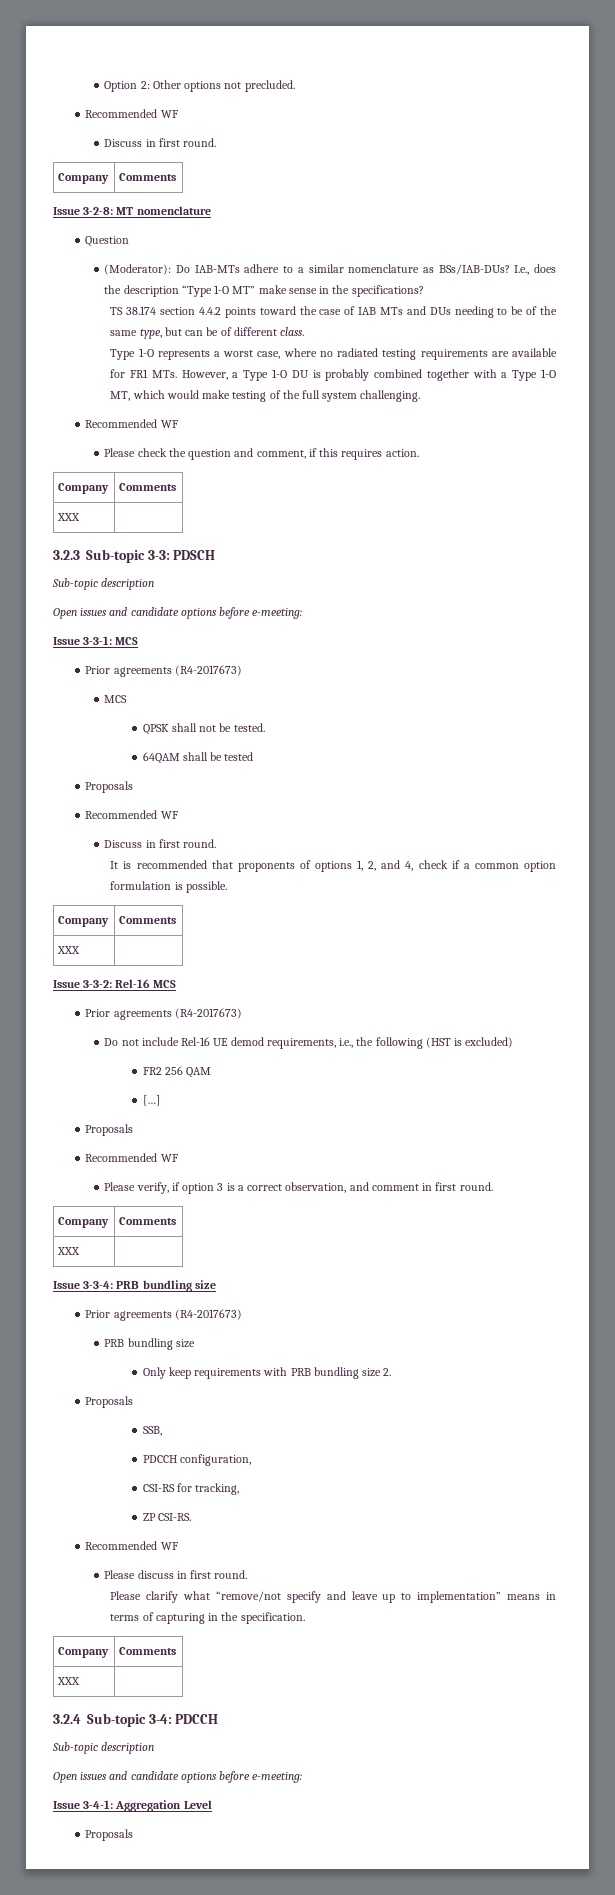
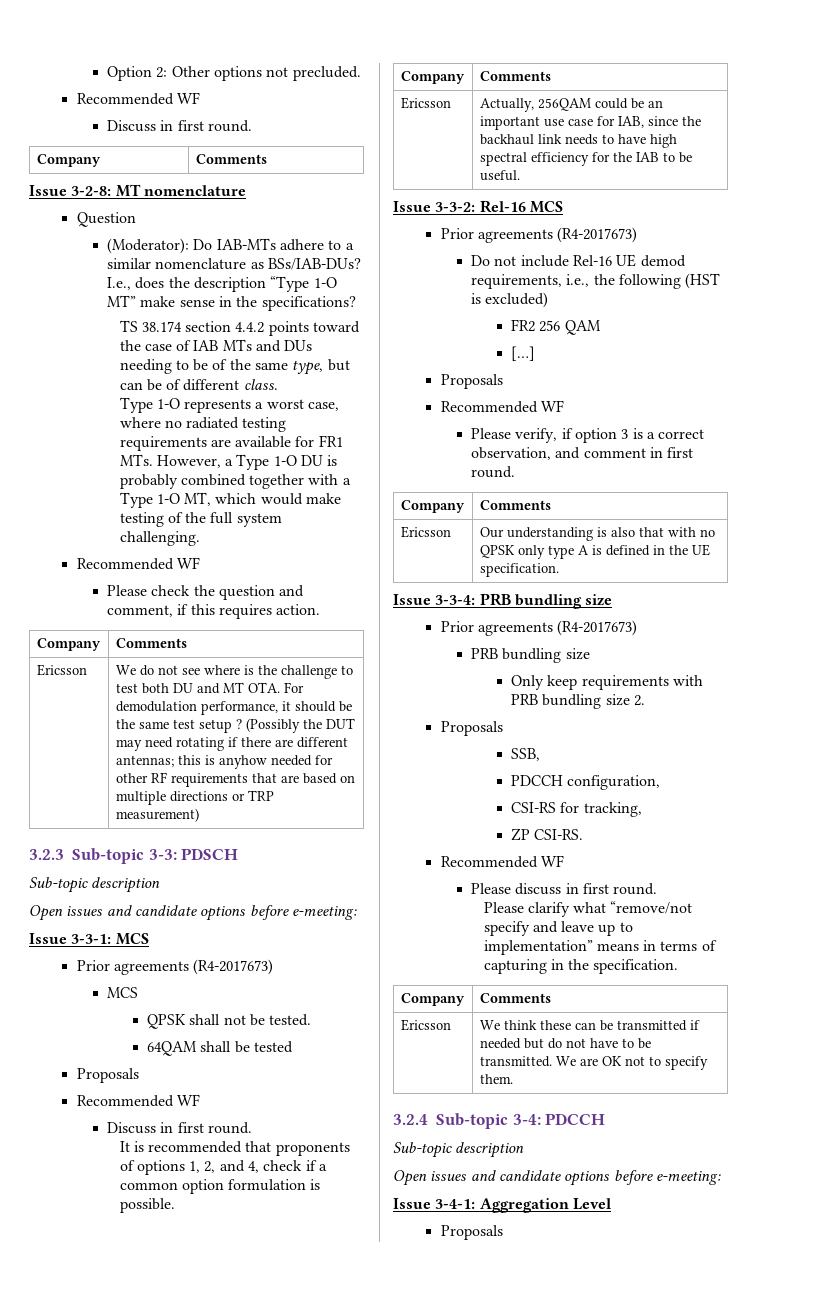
  Please check the question and comment, if this requires action.
  Company | Comments
- XXX
+ Ericsson | We do not see where is the challenge to test both DU and MT OTA. For demodulation performance, it should be the same test setup ? (Possibly the DUT may need rotating if there are different antennas; this is anyhow needed for other RF requirements that are based on multiple directions or TRP measurement)
  It is recommended that proponents of options 1, 2, and 4, check if a common option formulation is possible.
  Company | Comments
- XXX |
+ Ericsson | Actually, 256QAM could be an important use case for IAB, since the backhaul link needs to have high spectral efficiency for the IAB to be useful.
  Please verify, if option 3 is a correct observation, and comment in first round.
  Company | Comments
- XXX |
+ Ericsson | Our understanding is also that with no QPSK only type A is defined in the UE specification.
  Please clarify what “remove/not specify and leave up to implementation” means in terms of capturing in the specification.
  Company | Comments
- XXX |
+ Ericsson | We think these can be transmitted if needed but do not have to be transmitted. We are OK not to specify them.

